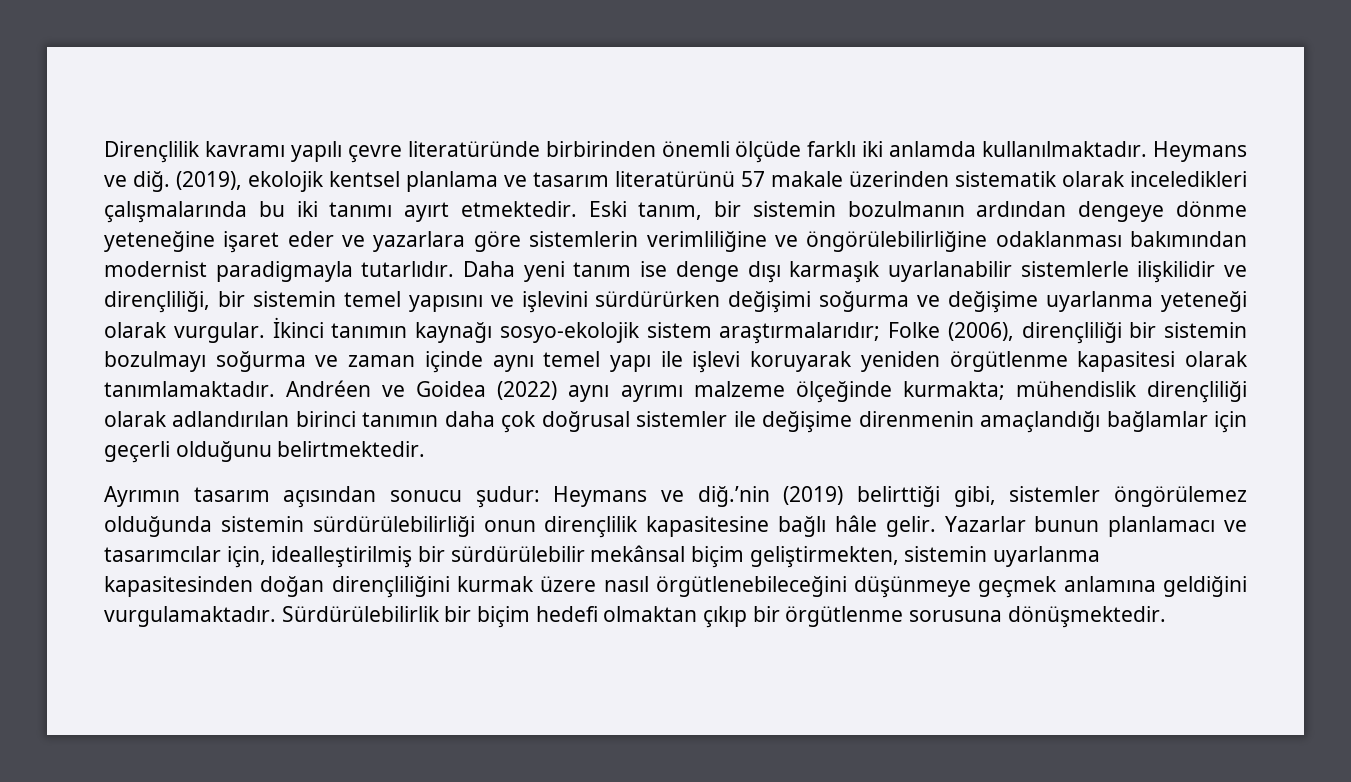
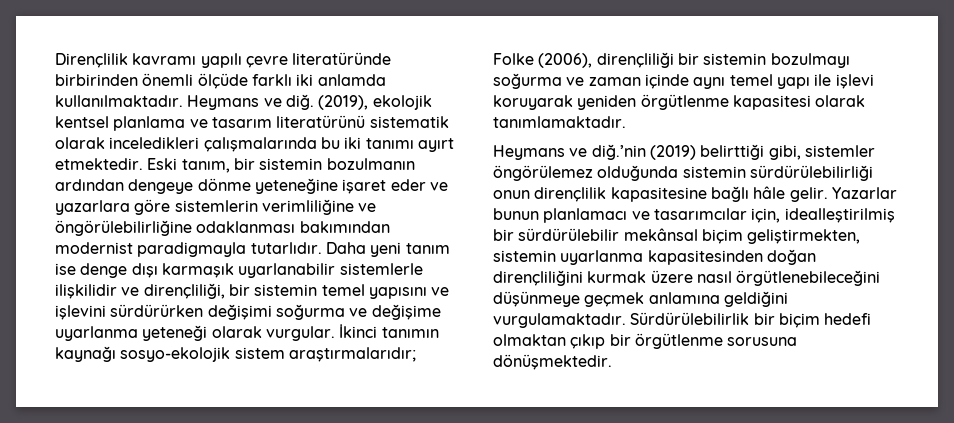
- (2019), ekolojik kentsel planlama ve tasarım literatürünü 57 makale üzerinden sistematik olarak inceledikleri çalışmalarında bu iki tanımı ayırt etmektedir.
+ (2019), ekolojik kentsel planlama ve tasarım literatürünü sistematik olarak inceledikleri çalışmalarında bu iki tanımı ayırt etmektedir.
- İkinci tanımın kaynağı sosyo-ekolojik sistem araştırmalarıdır; Folke (2006), dirençliliği bir sistemin bozulmayı soğurma ve zaman içinde aynı temel yapı ile işlevi koruyarak yeniden örgütlenme kapasitesi olarak tanımlamaktadır. Andréen ve Goidea (2022) aynı ayrımı malzeme ölçeğinde kurmakta; mühendislik dirençliliği olarak adlandırılan birinci tanımın daha çok doğrusal sistemler ile değişime direnmenin amaçlandığı bağlamlar için geçerli olduğunu belirtmektedir.
- Ayrımın tasarım açısından sonucu şudur: Heymans ve diğ.’nin (2019) belirttiği gibi, sistemler öngörülemez olduğunda sistemin sürdürülebilirliği onun dirençlilik kapasitesine bağlı hâle gelir.
+ İkinci tanımın kaynağı sosyo-ekolojik sistem araştırmalarıdır; Folke (2006), dirençliliği bir sistemin bozulmayı soğurma ve zaman içinde aynı temel yapı ile işlevi koruyarak yeniden örgütlenme kapasitesi olarak tanımlamaktadır.
+ Heymans ve diğ.’nin (2019) belirttiği gibi, sistemler öngörülemez olduğunda sistemin sürdürülebilirliği onun dirençlilik kapasitesine bağlı hâle gelir.

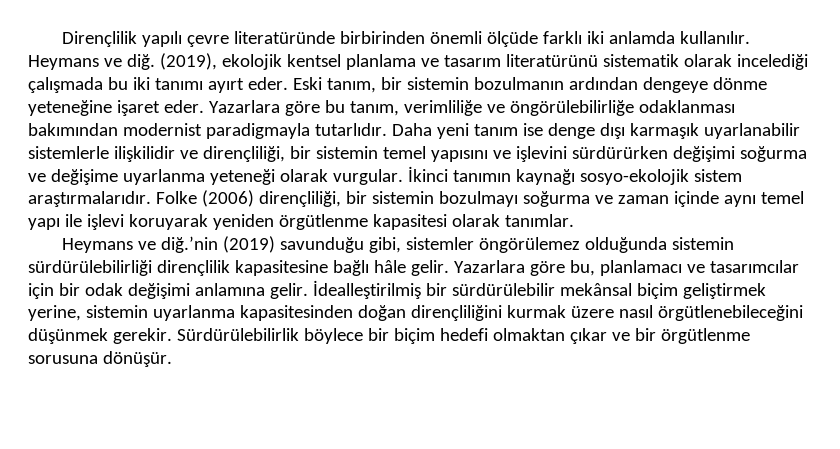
- Dirençlilik kavramı yapılı çevre literatüründe birbirinden önemli ölçüde farklı iki anlamda kullanılmaktadır.
+ Dirençlilik yapılı çevre literatüründe birbirinden önemli ölçüde farklı iki anlamda kullanılır.
- (2019), ekolojik kentsel planlama ve tasarım literatürünü sistematik olarak inceledikleri çalışmalarında bu iki tanımı ayırt etmektedir.
+ (2019), ekolojik kentsel planlama ve tasarım literatürünü sistematik olarak incelediği çalışmada bu iki tanımı ayırt eder.
- Eski tanım, bir sistemin bozulmanın ardından dengeye dönme yeteneğine işaret eder ve yazarlara göre sistemlerin verimliliğine ve öngörülebilirliğine odaklanması bakımından modernist paradigmayla tutarlıdır.
+ Eski tanım, bir sistemin bozulmanın ardından dengeye dönme yeteneğine işaret eder. Yazarlara göre bu tanım, verimliliğe ve öngörülebilirliğe odaklanması bakımından modernist paradigmayla tutarlıdır.
- İkinci tanımın kaynağı sosyo-ekolojik sistem araştırmalarıdır; Folke (2006), dirençliliği bir sistemin bozulmayı soğurma ve zaman içinde aynı temel yapı ile işlevi koruyarak yeniden örgütlenme kapasitesi olarak tanımlamaktadır.
+ İkinci tanımın kaynağı sosyo-ekolojik sistem araştırmalarıdır. Folke (2006) dirençliliği, bir sistemin bozulmayı soğurma ve zaman içinde aynı temel yapı ile işlevi koruyarak yeniden örgütlenme kapasitesi olarak tanımlar.
- Heymans ve diğ.’nin (2019) belirttiği gibi, sistemler öngörülemez olduğunda sistemin sürdürülebilirliği onun dirençlilik kapasitesine bağlı hâle gelir.
+ Heymans ve diğ.’nin (2019) savunduğu gibi, sistemler öngörülemez olduğunda sistemin sürdürülebilirliği dirençlilik kapasitesine bağlı hâle gelir.
- Yazarlar bunun planlamacı ve tasarımcılar için, idealleştirilmiş bir sürdürülebilir mekânsal biçim geliştirmekten, sistemin uyarlanma kapasitesinden doğan dirençliliğini kurmak üzere nasıl örgütlenebileceğini düşünmeye geçmek anlamına geldiğini vurgulamaktadır. Sürdürülebilirlik bir biçim hedefi olmaktan çıkıp bir örgütlenme sorusuna dönüşmektedir.
+ Yazarlara göre bu, planlamacı ve tasarımcılar için bir odak değişimi anlamına gelir. İdealleştirilmiş bir sürdürülebilir mekânsal biçim geliştirmek yerine, sistemin uyarlanma kapasitesinden doğan dirençliliğini kurmak üzere nasıl örgütlenebileceğini düşünmek gerekir. Sürdürülebilirlik böylece bir biçim hedefi olmaktan çıkar ve bir örgütlenme sorusuna dönüşür.

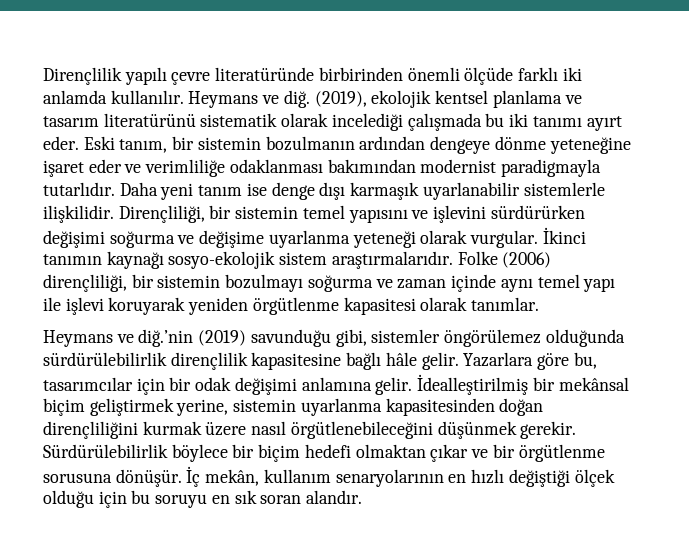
- Eski tanım, bir sistemin bozulmanın ardından dengeye dönme yeteneğine işaret eder. Yazarlara göre bu tanım, verimliliğe ve öngörülebilirliğe odaklanması bakımından modernist paradigmayla tutarlıdır.
+ Eski tanım, bir sistemin bozulmanın ardından dengeye dönme yeteneğine işaret eder ve verimliliğe odaklanması bakımından modernist paradigmayla tutarlıdır.
- Daha yeni tanım ise denge dışı karmaşık uyarlanabilir sistemlerle ilişkilidir ve dirençliliği, bir sistemin temel yapısını ve işlevini sürdürürken değişimi soğurma ve değişime uyarlanma yeteneği olarak vurgular.
+ Daha yeni tanım ise denge dışı karmaşık uyarlanabilir sistemlerle ilişkilidir. Dirençliliği, bir sistemin temel yapısını ve işlevini sürdürürken değişimi soğurma ve değişime uyarlanma yeteneği olarak vurgular.
- Heymans ve diğ.’nin (2019) savunduğu gibi, sistemler öngörülemez olduğunda sistemin sürdürülebilirliği dirençlilik kapasitesine bağlı hâle gelir.
+ Heymans ve diğ.’nin (2019) savunduğu gibi, sistemler öngörülemez olduğunda sürdürülebilirlik dirençlilik kapasitesine bağlı hâle gelir.
- Yazarlara göre bu, planlamacı ve tasarımcılar için bir odak değişimi anlamına gelir.
+ Yazarlara göre bu, tasarımcılar için bir odak değişimi anlamına gelir.
- İdealleştirilmiş bir sürdürülebilir mekânsal biçim geliştirmek yerine, sistemin uyarlanma kapasitesinden doğan dirençliliğini kurmak üzere nasıl örgütlenebileceğini düşünmek gerekir.
+ İdealleştirilmiş bir mekânsal biçim geliştirmek yerine, sistemin uyarlanma kapasitesinden doğan dirençliliğini kurmak üzere nasıl örgütlenebileceğini düşünmek gerekir.
+ İç mekân, kullanım senaryolarının en hızlı değiştiği ölçek olduğu için bu soruyu en sık soran alandır.

